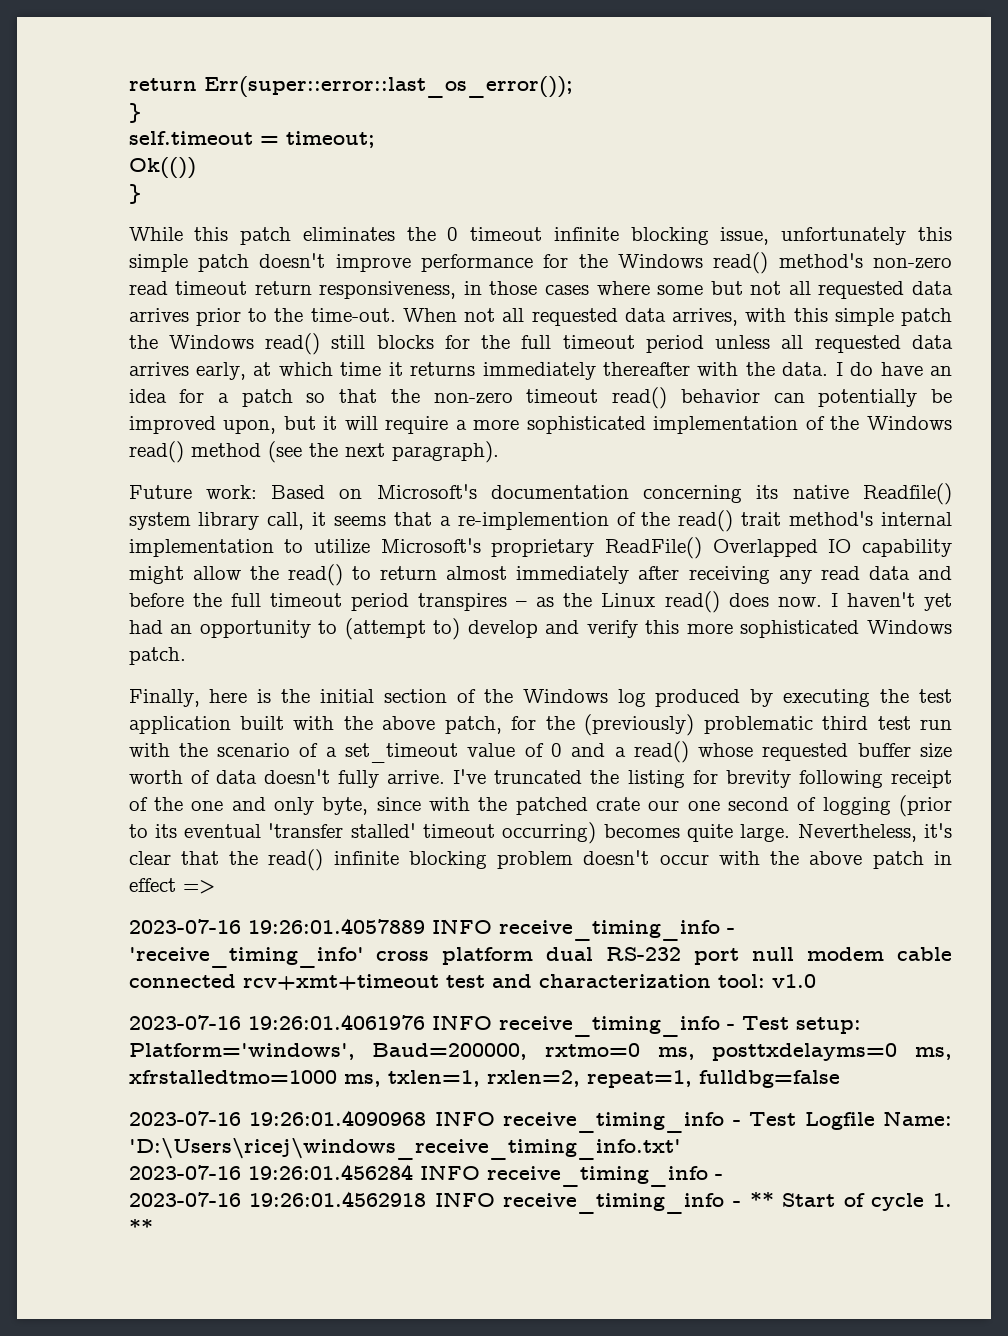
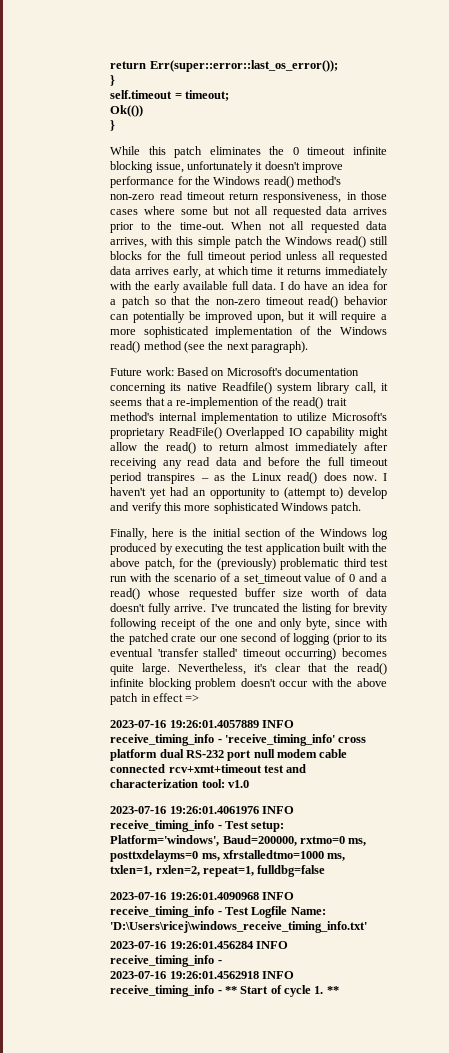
- While this patch eliminates the 0 timeout infinite blocking issue, unfortunately this simple patch doesn't improve performance for the Windows read() method's non-zero read timeout return responsiveness, in those cases where some but not all requested data arrives prior to the time-out.
+ While this patch eliminates the 0 timeout infinite blocking issue, unfortunately it doesn't improve performance for the Windows read() method's non-zero read timeout return responsiveness, in those cases where some but not all requested data arrives prior to the time-out.
- When not all requested data arrives, with this simple patch the Windows read() still blocks for the full timeout period unless all requested data arrives early, at which time it returns immediately thereafter with the data.
+ When not all requested data arrives, with this simple patch the Windows read() still blocks for the full timeout period unless all requested data arrives early, at which time it returns immediately with the early available full data.

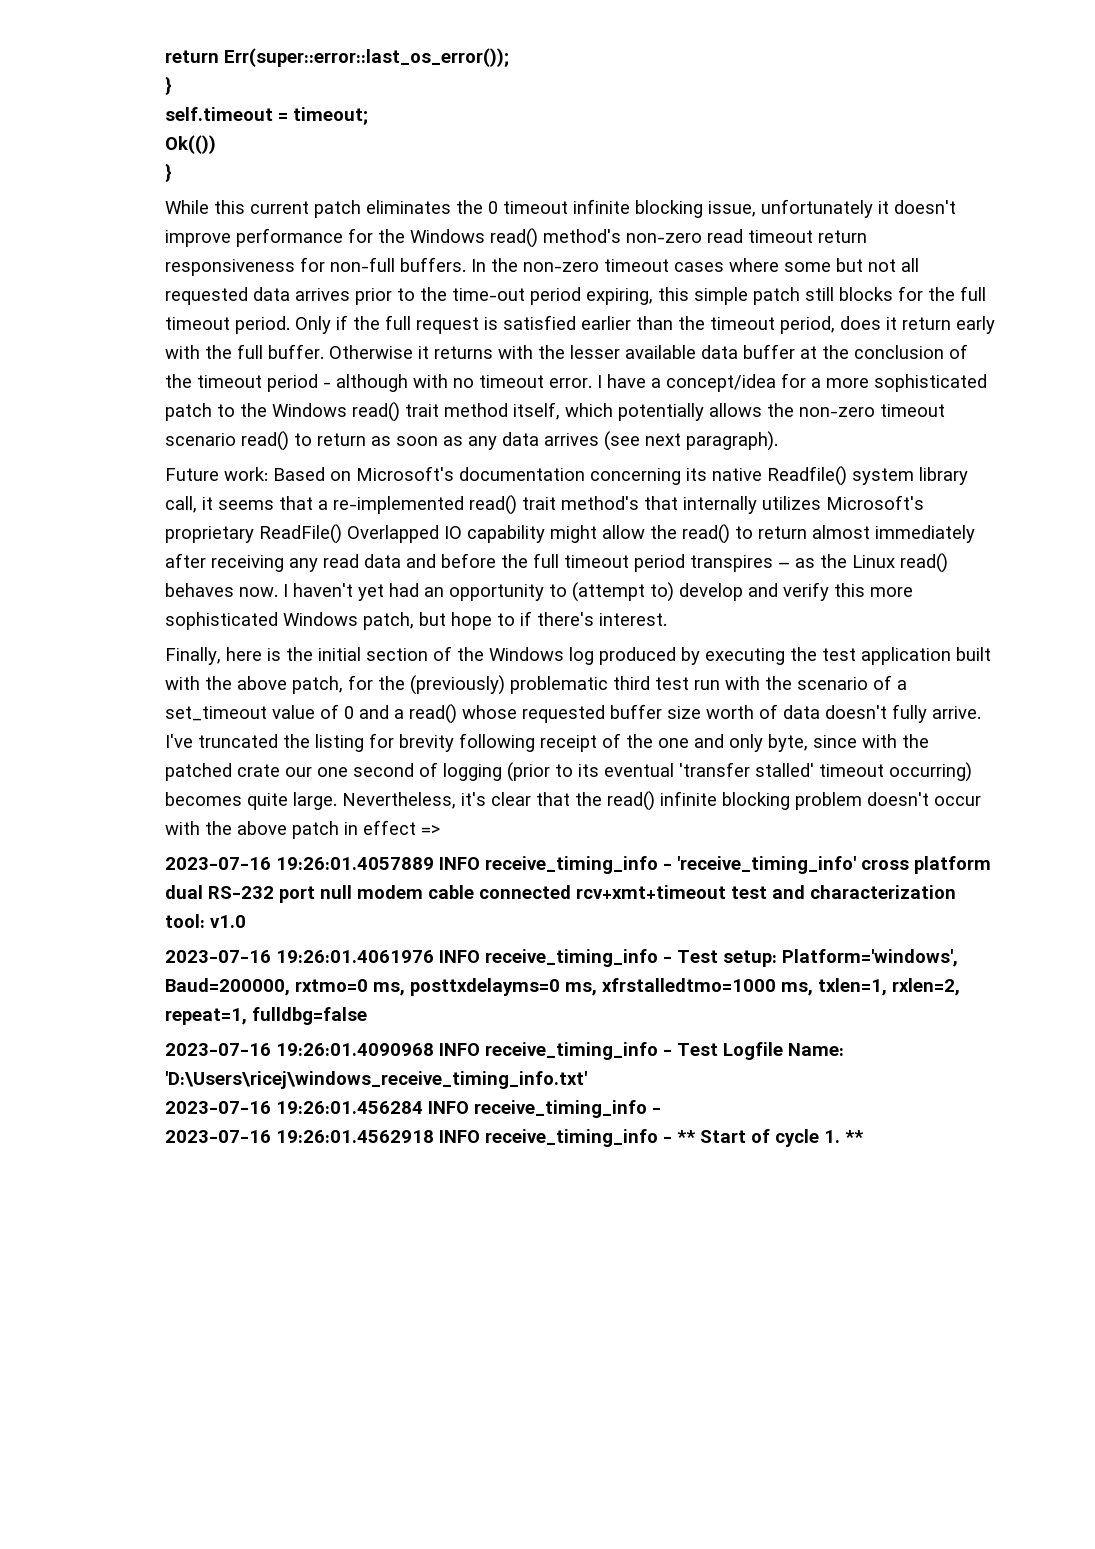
- While this patch eliminates the 0 timeout infinite blocking issue, unfortunately it doesn't improve performance for the Windows read() method's non-zero read timeout return responsiveness, in those cases where some but not all requested data arrives prior to the time-out. When not all requested data arrives, with this simple patch the Windows read() still blocks for the full timeout period unless all requested data arrives early, at which time it returns immediately with the early available full data. I do have an idea for a patch so that the non-zero timeout read() behavior can potentially be improved upon, but it will require a more sophisticated implementation of the Windows read() method (see the next paragraph).
+ While this current patch eliminates the 0 timeout infinite blocking issue, unfortunately it doesn't improve performance for the Windows read() method's non-zero read timeout return responsiveness for non-full buffers. In the non-zero timeout cases where some but not all requested data arrives prior to the time-out period expiring, this simple patch still blocks for the full timeout period. Only if the full request is satisfied earlier than the timeout period, does it return early with the full buffer. Otherwise it returns with the lesser available data buffer at the conclusion of the timeout period - although with no timeout error. I have a concept/idea for a more sophisticated patch to the Windows read() trait method itself, which potentially allows the non-zero timeout scenario read() to return as soon as any data arrives (see next paragraph).
- Future work: Based on Microsoft's documentation concerning its native Readfile() system library call, it seems that a re-implemention of the read() trait method's internal implementation to utilize Microsoft's proprietary ReadFile() Overlapped IO capability might allow the read() to return almost immediately after receiving any read data and before the full timeout period transpires – as the Linux read() does now.
+ Future work: Based on Microsoft's documentation concerning its native Readfile() system library call, it seems that a re-implemented read() trait method's that internally utilizes Microsoft's proprietary ReadFile() Overlapped IO capability might allow the read() to return almost immediately after receiving any read data and before the full timeout period transpires – as the Linux read() behaves now.
- I haven't yet had an opportunity to (attempt to) develop and verify this more sophisticated Windows patch.
+ I haven't yet had an opportunity to (attempt to) develop and verify this more sophisticated Windows patch, but hope to if there's interest.

